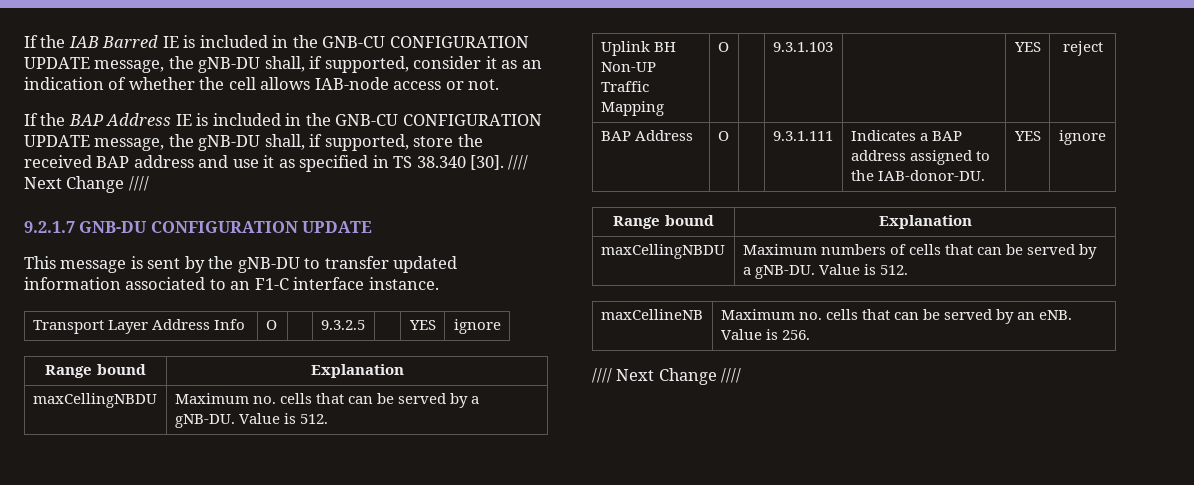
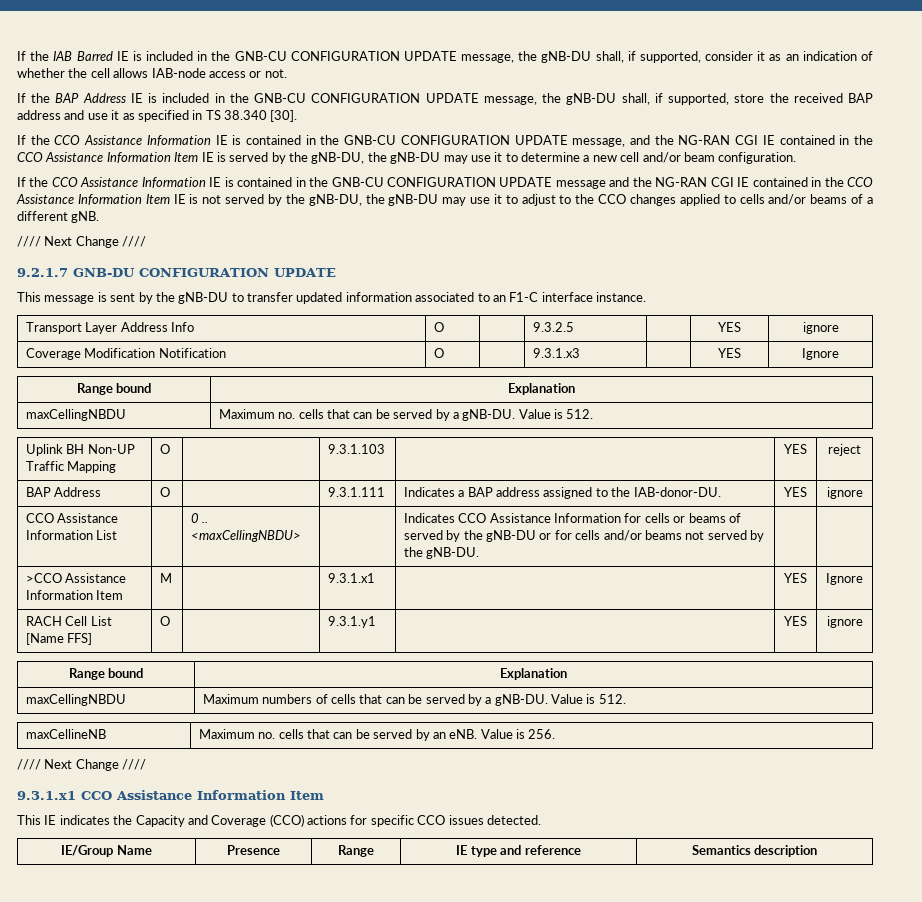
- If the BAP Address IE is included in the GNB-CU CONFIGURATION UPDATE message, the gNB-DU shall, if supported, store the received BAP address and use it as specified in TS 38.340 [30]. //// Next Change ////
+ If the BAP Address IE is included in the GNB-CU CONFIGURATION UPDATE message, the gNB-DU shall, if supported, store the received BAP address and use it as specified in TS 38.340 [30].
+ If the CCO Assistance Information IE is contained in the GNB-CU CONFIGURATION UPDATE message, and the NG-RAN CGI IE contained in the CCO Assistance Information Item IE is served by the gNB-DU, the gNB-DU may use it to determine a new cell and/or beam configuration.
+ If the CCO Assistance Information IE is contained in the GNB-CU CONFIGURATION UPDATE message and the NG-RAN CGI IE contained in the CCO Assistance Information Item IE is not served by the gNB-DU, the gNB-DU may use it to adjust to the CCO changes applied to cells and/or beams of a different gNB.
+ //// Next Change ////
+ Coverage Modification Notification | O | | 9.3.1.x3 | | YES | Ignore
+ CCO Assistance Information List | | 0 .. <maxCellingNBDU> | | Indicates CCO Assistance Information for cells or beams of served by the gNB-DU or for cells and/or beams not served by the gNB-DU. | |
+ >CCO Assistance Information Item | M | | 9.3.1.x1 | | YES | Ignore
+ RACH Cell List [Name FFS] | O | | 9.3.1.y1 | | YES | ignore
+ 9.3.1.x1 CCO Assistance Information Item
+ This IE indicates the Capacity and Coverage (CCO) actions for specific CCO issues detected.
+ IE/Group Name | Presence | Range | IE type and reference | Semantics description

